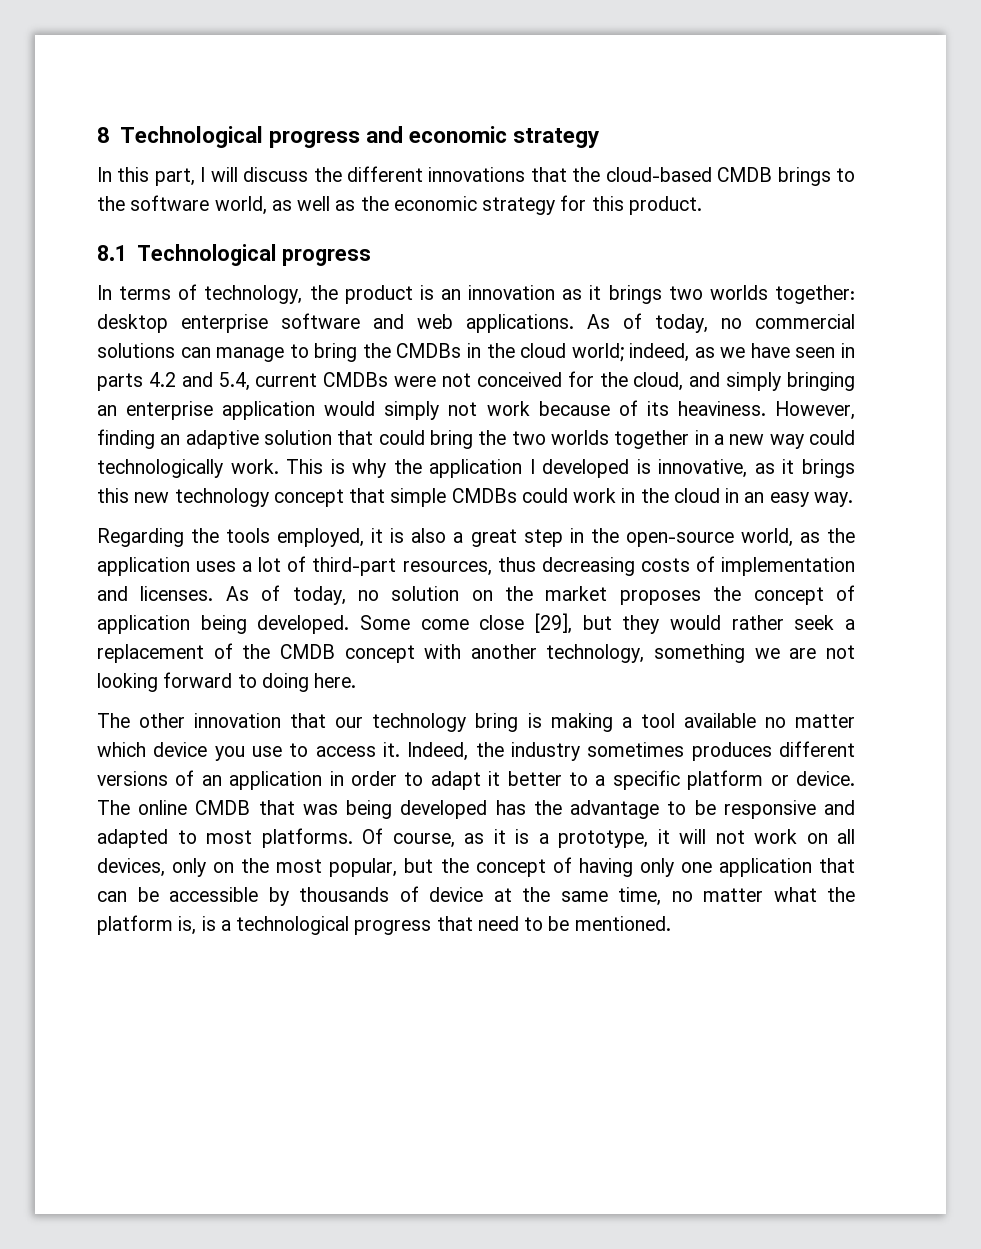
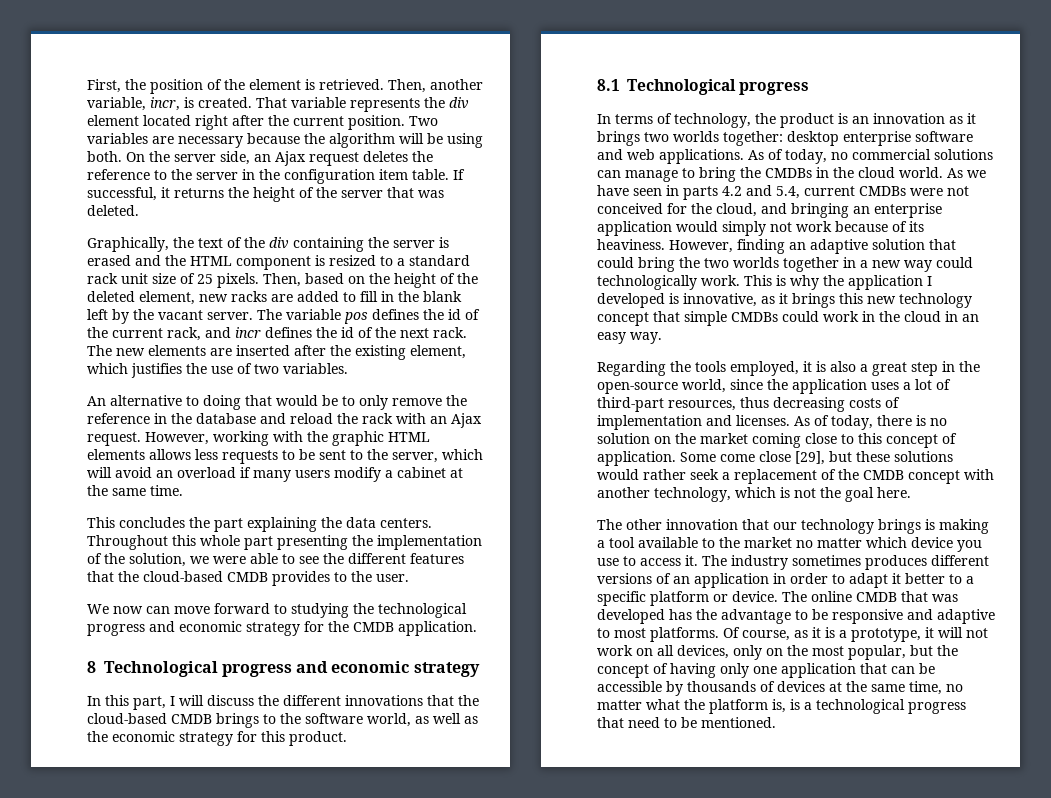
+ First, the position of the element is retrieved. Then, another variable, incr, is created. That variable represents the div element located right after the current position. Two variables are necessary because the algorithm will be using both. On the server side, an Ajax request deletes the reference to the server in the configuration item table. If successful, it returns the height of the server that was deleted.
+ Graphically, the text of the div containing the server is erased and the HTML component is resized to a standard rack unit size of 25 pixels. Then, based on the height of the deleted element, new racks are added to fill in the blank left by the vacant server. The variable pos defines the id of the current rack, and incr defines the id of the next rack. The new elements are inserted after the existing element, which justifies the use of two variables.
+ An alternative to doing that would be to only remove the reference in the database and reload the rack with an Ajax request. However, working with the graphic HTML elements allows less requests to be sent to the server, which will avoid an overload if many users modify a cabinet at the same time.
+ This concludes the part explaining the data centers. Throughout this whole part presenting the implementation of the solution, we were able to see the different features that the cloud-based CMDB provides to the user.
+ We now can move forward to studying the technological progress and economic strategy for the CMDB application.
- As of today, no commercial solutions can manage to bring the CMDBs in the cloud world; indeed, as we have seen in parts 4.2 and 5.4, current CMDBs were not conceived for the cloud, and simply bringing an enterprise application would simply not work because of its heaviness.
+ As of today, no commercial solutions can manage to bring the CMDBs in the cloud world. As we have seen in parts 4.2 and 5.4, current CMDBs were not conceived for the cloud, and bringing an enterprise application would simply not work because of its heaviness.
- Regarding the tools employed, it is also a great step in the open-source world, as the application uses a lot of third-part resources, thus decreasing costs of implementation and licenses.
+ Regarding the tools employed, it is also a great step in the open-source world, since the application uses a lot of third-part resources, thus decreasing costs of implementation and licenses.
- As of today, no solution on the market proposes the concept of application being developed.
+ As of today, there is no solution on the market coming close to this concept of application.
- Some come close [29], but they would rather seek a replacement of the CMDB concept with another technology, something we are not looking forward to doing here.
+ Some come close [29], but these solutions would rather seek a replacement of the CMDB concept with another technology, which is not the goal here.
- The other innovation that our technology bring is making a tool available no matter which device you use to access it.
+ The other innovation that our technology brings is making a tool available to the market no matter which device you use to access it.
- Indeed, the industry sometimes produces different versions of an application in order to adapt it better to a specific platform or device.
+ The industry sometimes produces different versions of an application in order to adapt it better to a specific platform or device.
- The online CMDB that was being developed has the advantage to be responsive and adapted to most platforms.
+ The online CMDB that was developed has the advantage to be responsive and adaptive to most platforms.
- Of course, as it is a prototype, it will not work on all devices, only on the most popular, but the concept of having only one application that can be accessible by thousands of device at the same time, no matter what the platform is, is a technological progress that need to be mentioned.
+ Of course, as it is a prototype, it will not work on all devices, only on the most popular, but the concept of having only one application that can be accessible by thousands of devices at the same time, no matter what the platform is, is a technological progress that need to be mentioned.

